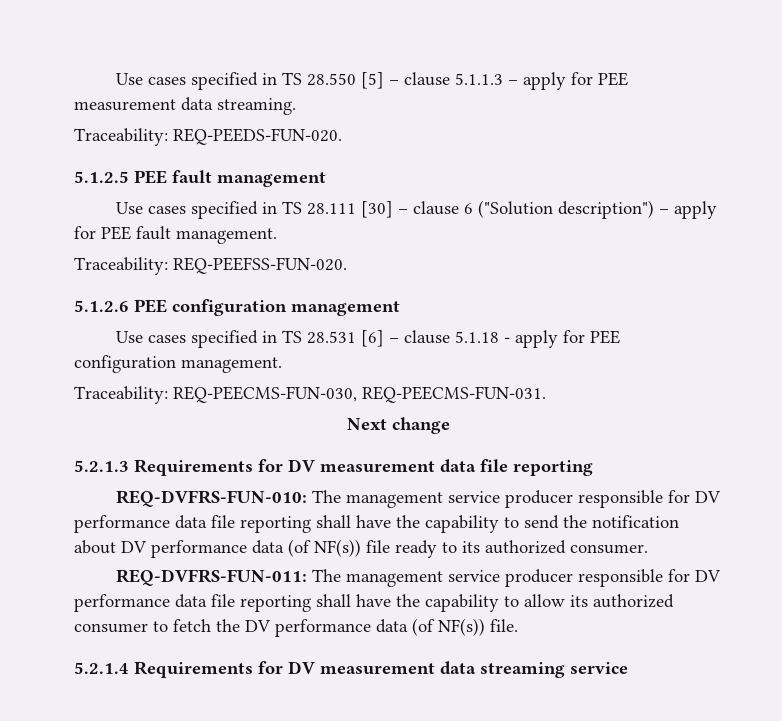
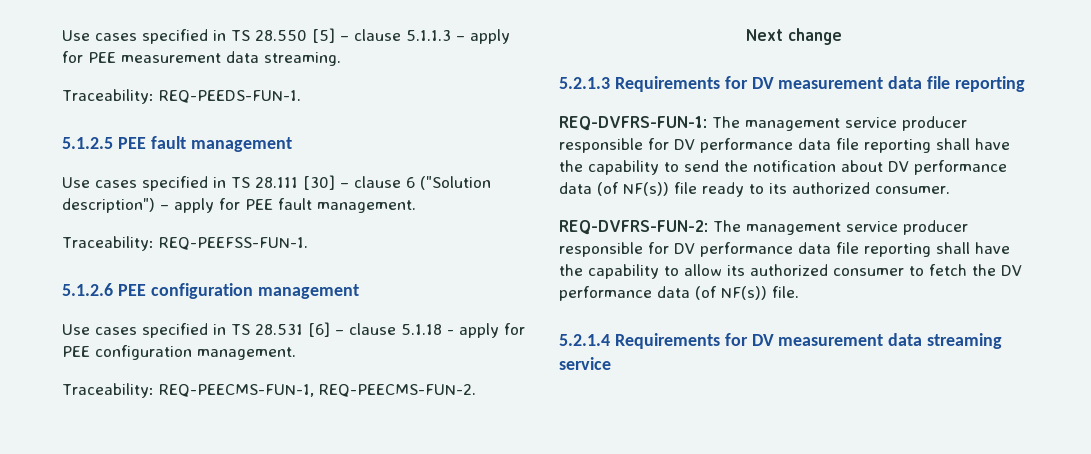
- Traceability: REQ-PEEDS-FUN-020.
+ Traceability: REQ-PEEDS-FUN-1.
- Traceability: REQ-PEEFSS-FUN-020.
+ Traceability: REQ-PEEFSS-FUN-1.
- Traceability: REQ-PEECMS-FUN-030, REQ-PEECMS-FUN-031.
+ Traceability: REQ-PEECMS-FUN-1, REQ-PEECMS-FUN-2.
- REQ-DVFRS-FUN-010: The management service producer responsible for DV performance data file reporting shall have the capability to send the notification about DV performance data (of NF(s)) file ready to its authorized consumer.
+ REQ-DVFRS-FUN-1: The management service producer responsible for DV performance data file reporting shall have the capability to send the notification about DV performance data (of NF(s)) file ready to its authorized consumer.
- REQ-DVFRS-FUN-011: The management service producer responsible for DV performance data file reporting shall have the capability to allow its authorized consumer to fetch the DV performance data (of NF(s)) file.
+ REQ-DVFRS-FUN-2: The management service producer responsible for DV performance data file reporting shall have the capability to allow its authorized consumer to fetch the DV performance data (of NF(s)) file.

